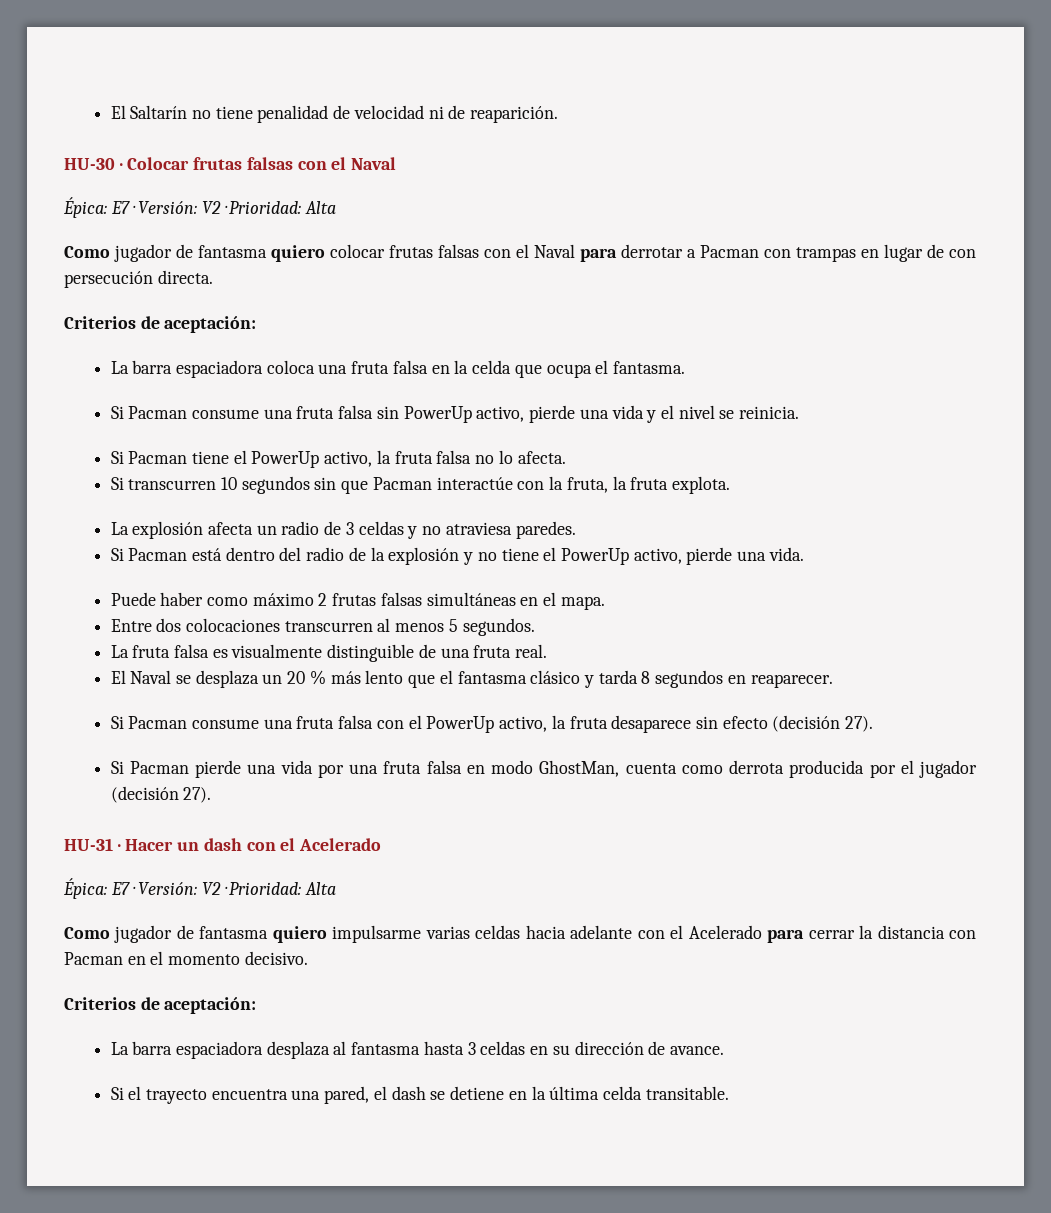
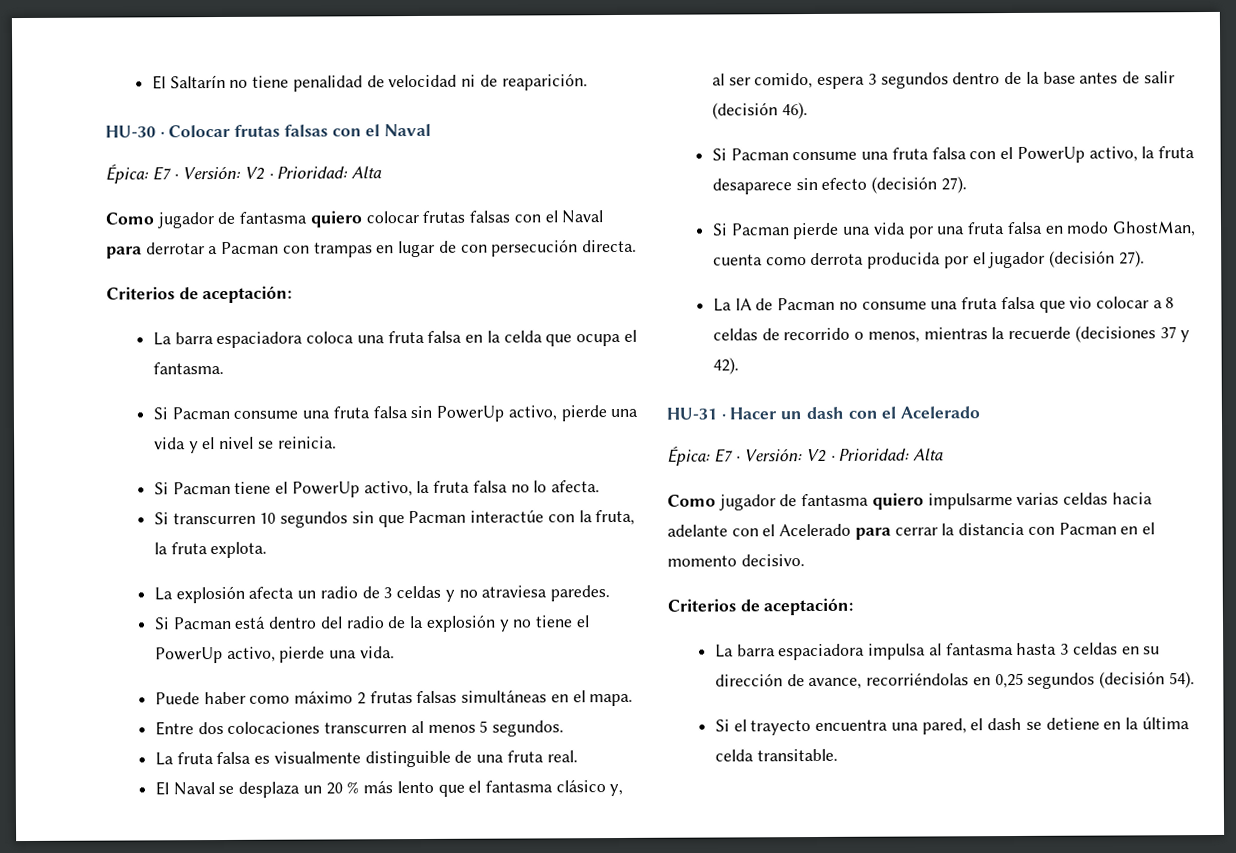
- El Naval se desplaza un 20 % más lento que el fantasma clásico y tarda 8 segundos en reaparecer.
+ El Naval se desplaza un 20 % más lento que el fantasma clásico y, al ser comido, espera 3 segundos dentro de la base antes de salir (decisión 46).
+ La IA de Pacman no consume una fruta falsa que vio colocar a 8 celdas de recorrido o menos, mientras la recuerde (decisiones 37 y 42).
- La barra espaciadora desplaza al fantasma hasta 3 celdas en su dirección de avance.
+ La barra espaciadora impulsa al fantasma hasta 3 celdas en su dirección de avance, recorriéndolas en 0,25 segundos (decisión 54).

